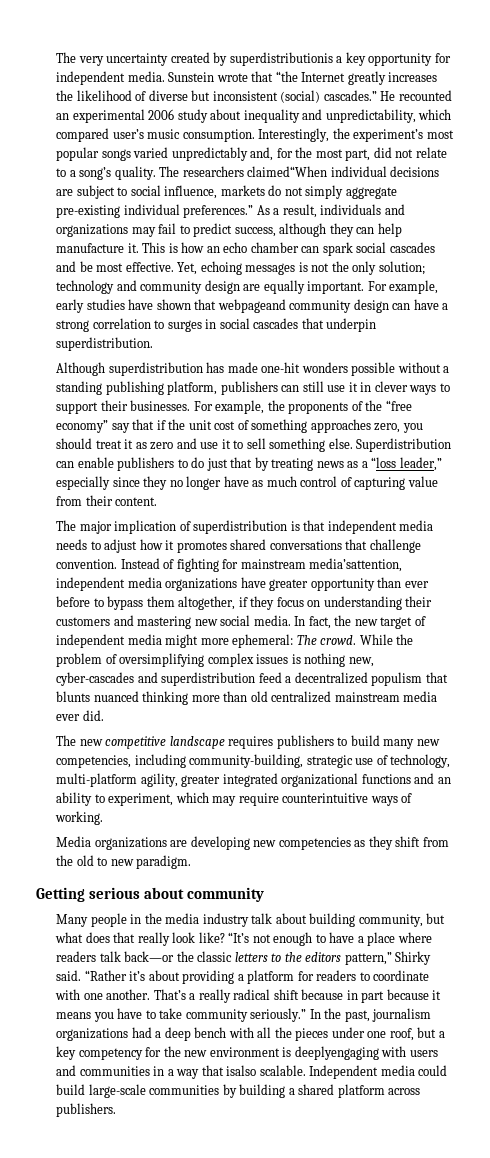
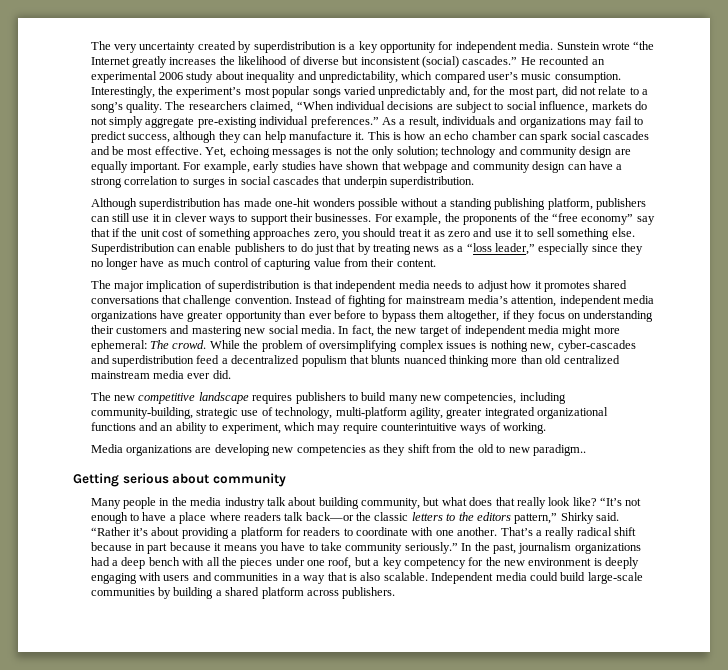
- The very uncertainty created by superdistributionis a key opportunity for independent media.
+ The very uncertainty created by superdistribution is a key opportunity for independent media.
- Sunstein wrote that “the Internet greatly increases the likelihood of diverse but inconsistent (social) cascades.”
+ Sunstein wrote “the Internet greatly increases the likelihood of diverse but inconsistent (social) cascades.”
- The researchers claimed“When individual decisions are subject to social influence, markets do not simply aggregate pre-existing individual preferences.”
+ The researchers claimed, “When individual decisions are subject to social influence, markets do not simply aggregate pre-existing individual preferences.”
- For example, early studies have shown that webpageand community design can have a strong correlation to surges in social cascades that underpin superdistribution.
+ For example, early studies have shown that webpage and community design can have a strong correlation to surges in social cascades that underpin superdistribution.
- Instead of fighting for mainstream media’sattention, independent media organizations have greater opportunity than ever before to bypass them altogether, if they focus on understanding their customers and mastering new social media.
+ Instead of fighting for mainstream media’s attention, independent media organizations have greater opportunity than ever before to bypass them altogether, if they focus on understanding their customers and mastering new social media.
- Media organizations are developing new competencies as they shift from the old to new paradigm.
+ Media organizations are developing new competencies as they shift from the old to new paradigm..
- In the past, journalism organizations had a deep bench with all the pieces under one roof, but a key competency for the new environment is deeplyengaging with users and communities in a way that isalso scalable.
+ In the past, journalism organizations had a deep bench with all the pieces under one roof, but a key competency for the new environment is deeply engaging with users and communities in a way that is also scalable.

